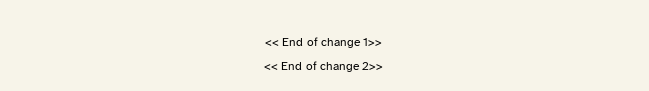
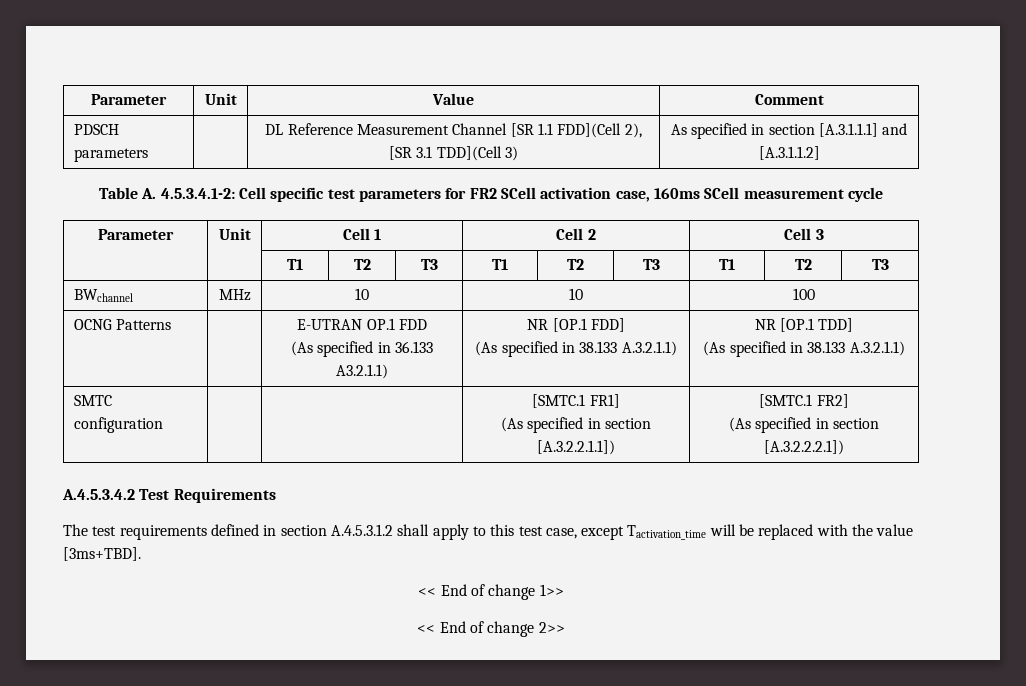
+ Parameter | Unit | Value | Comment
+ PDSCH parameters | | DL Reference Measurement Channel [SR 1.1 FDD](Cell 2), [SR 3.1 TDD](Cell 3) | As specified in section [A.3.1.1.1] and [A.3.1.1.2]
+ Table A. 4.5.3.4.1-2: Cell specific test parameters for FR2 SCell activation case, 160ms SCell measurement cycle
+ Parameter | Unit | Cell 1 | Cell 2 | Cell 3
+ | | T1 | T2 | T3 | T1 | T2 | T3 | T1 | T2 | T3
+ BWchannel | MHz | 10 | 10 | 100
+ OCNG Patterns | | E-UTRAN OP.1 FDD
+ (As specified in 36.133 A3.2.1.1) | NR [OP.1 FDD]
+ (As specified in 38.133 A.3.2.1.1) | NR [OP.1 TDD]
+ (As specified in 38.133 A.3.2.1.1)
+ SMTC configuration | | | [SMTC.1 FR1]
+ (As specified in section [A.3.2.2.1.1]) | [SMTC.1 FR2]
+ (As specified in section [A.3.2.2.2.1])
+ A.4.5.3.4.2 Test Requirements
+ The test requirements defined in section A.4.5.3.1.2 shall apply to this test case, except Tactivation_time will be replaced with the value [3ms+TBD].

